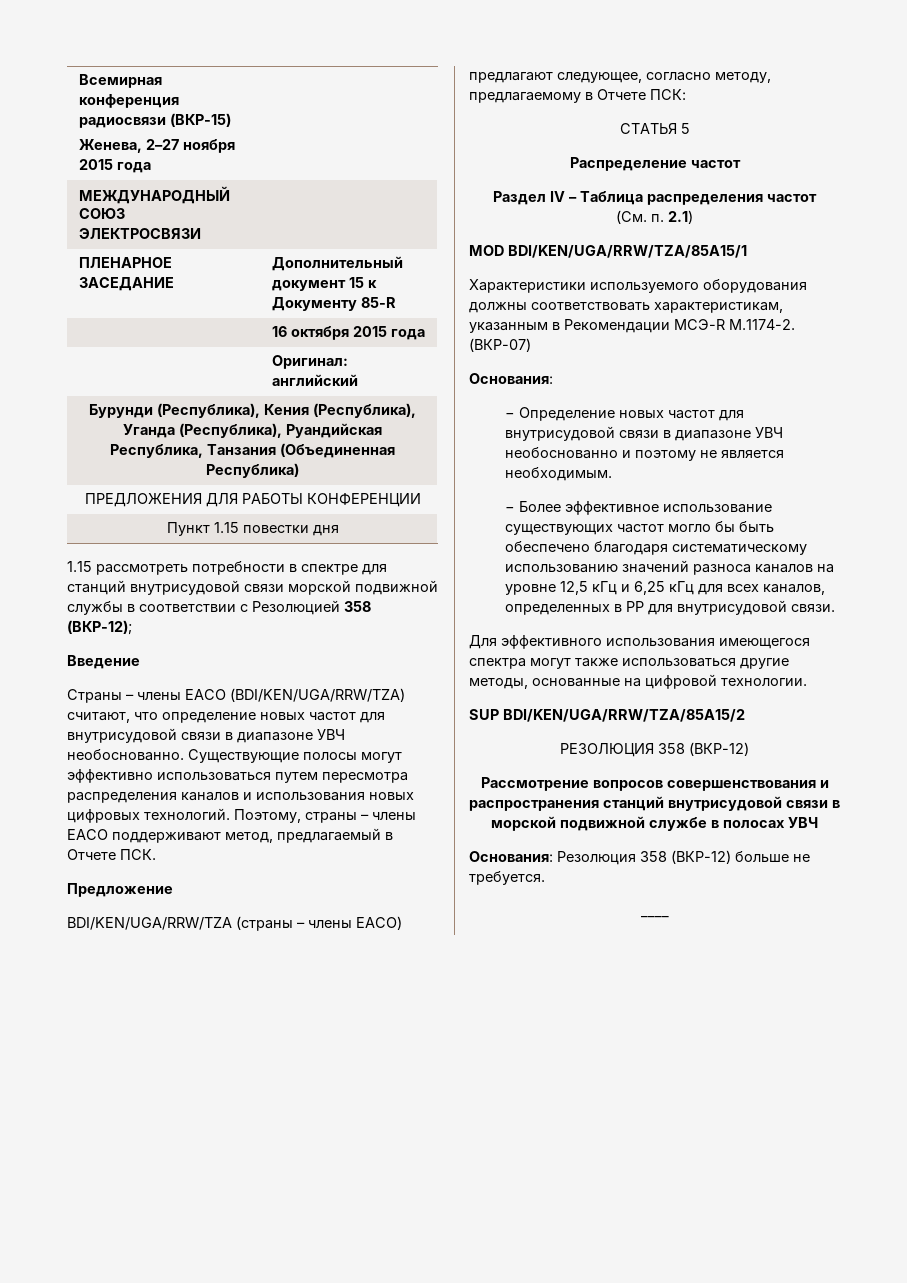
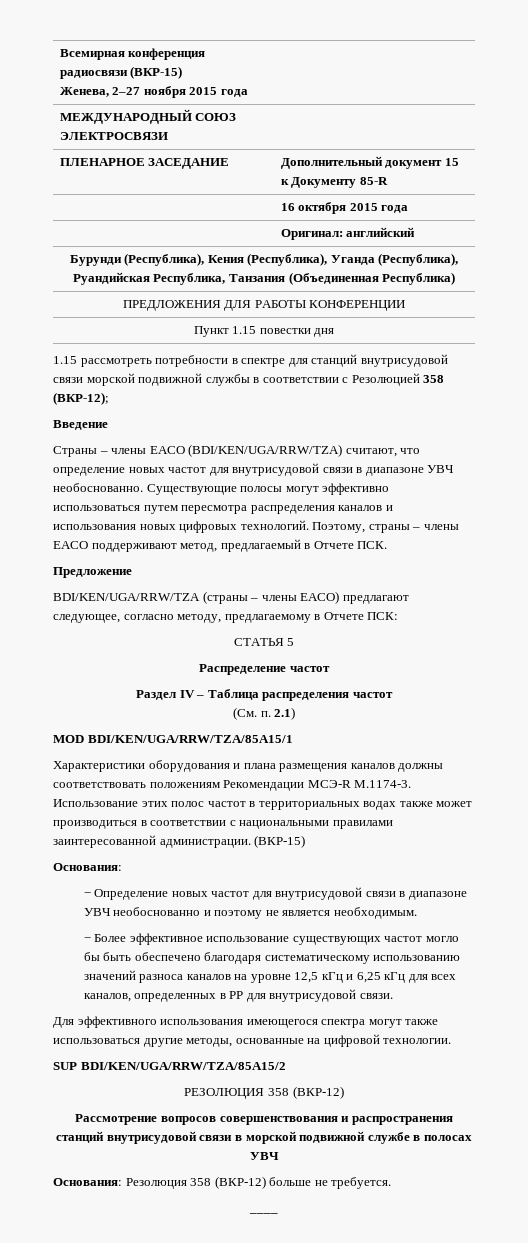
- Характеристики используемого оборудования должны соответствовать характеристикам, указанным в Рекомендации МСЭ-R M.1174-2. (ВКР-07)
+ Характеристики оборудования и плана размещения каналов должны соответствовать положениям Рекомендации МСЭ-R M.1174-3. Использование этих полос частот в территориальных водах также может производиться в соответствии с национальными правилами заинтересованной администрации. (ВКР-15)

